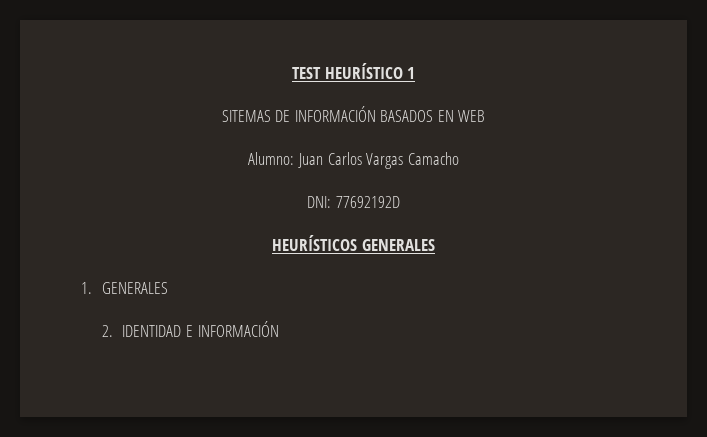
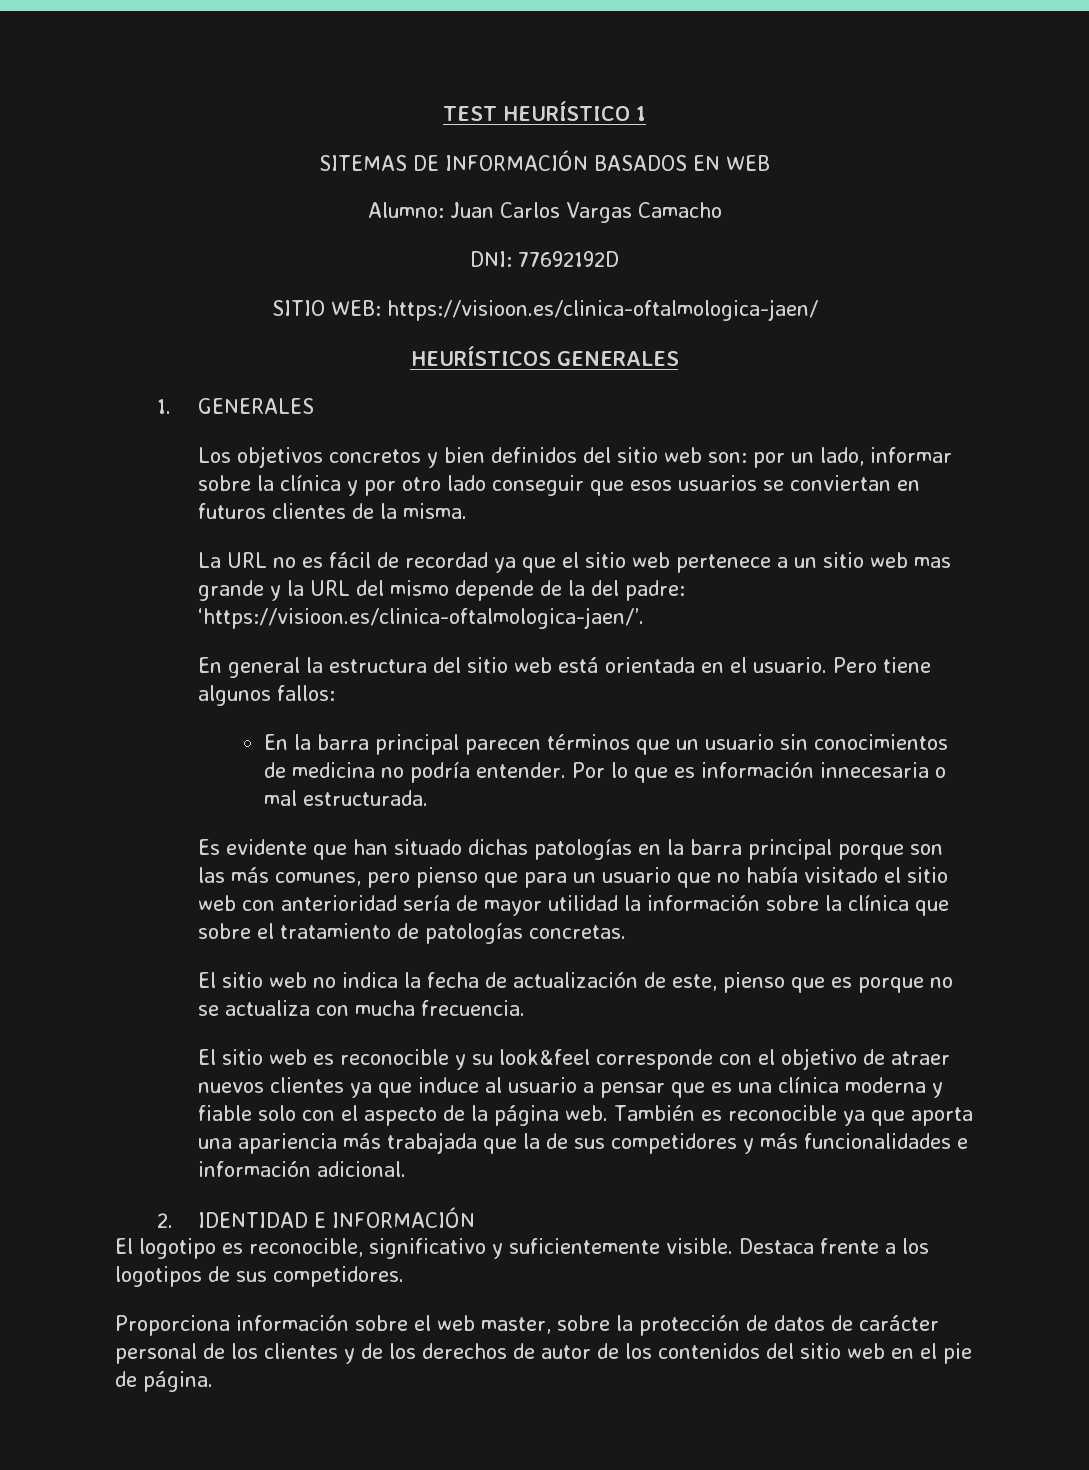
+ SITIO WEB: https://visioon.es/clinica-oftalmologica-jaen/
+ Los objetivos concretos y bien definidos del sitio web son: por un lado, informar sobre la clínica y por otro lado conseguir que esos usuarios se conviertan en futuros clientes de la misma.
+ La URL no es fácil de recordad ya que el sitio web pertenece a un sitio web mas grande y la URL del mismo depende de la del padre: ‘https://visioon.es/clinica-oftalmologica-jaen/’.
+ En general la estructura del sitio web está orientada en el usuario. Pero tiene algunos fallos:
+ En la barra principal parecen términos que un usuario sin conocimientos de medicina no podría entender. Por lo que es información innecesaria o mal estructurada.
+ Es evidente que han situado dichas patologías en la barra principal porque son las más comunes, pero pienso que para un usuario que no había visitado el sitio web con anterioridad sería de mayor utilidad la información sobre la clínica que sobre el tratamiento de patologías concretas.
+ El sitio web no indica la fecha de actualización de este, pienso que es porque no se actualiza con mucha frecuencia.
+ El sitio web es reconocible y su look&feel corresponde con el objetivo de atraer nuevos clientes ya que induce al usuario a pensar que es una clínica moderna y fiable solo con el aspecto de la página web. También es reconocible ya que aporta una apariencia más trabajada que la de sus competidores y más funcionalidades e información adicional.
  2. IDENTIDAD E INFORMACIÓN
+ El logotipo es reconocible, significativo y suficientemente visible. Destaca frente a los logotipos de sus competidores.
+ Proporciona información sobre el web master, sobre la protección de datos de carácter personal de los clientes y de los derechos de autor de los contenidos del sitio web en el pie de página.

